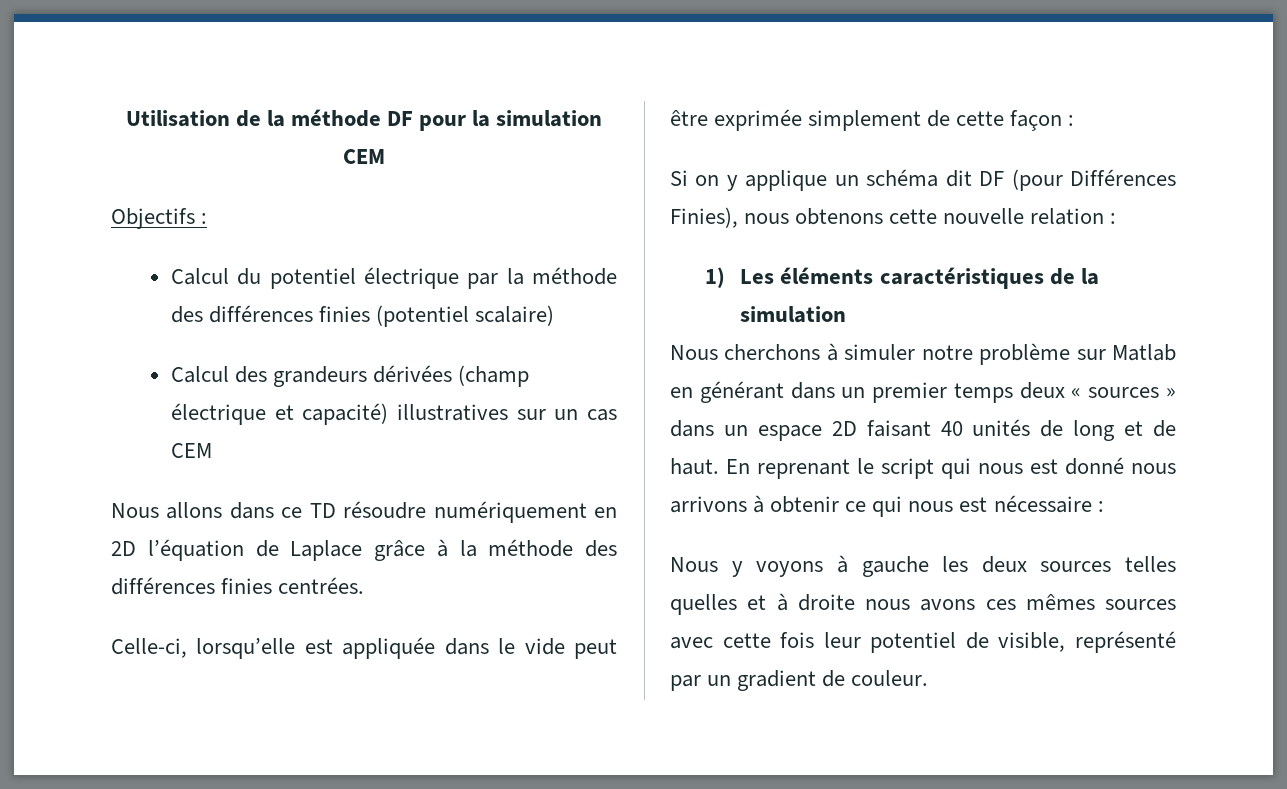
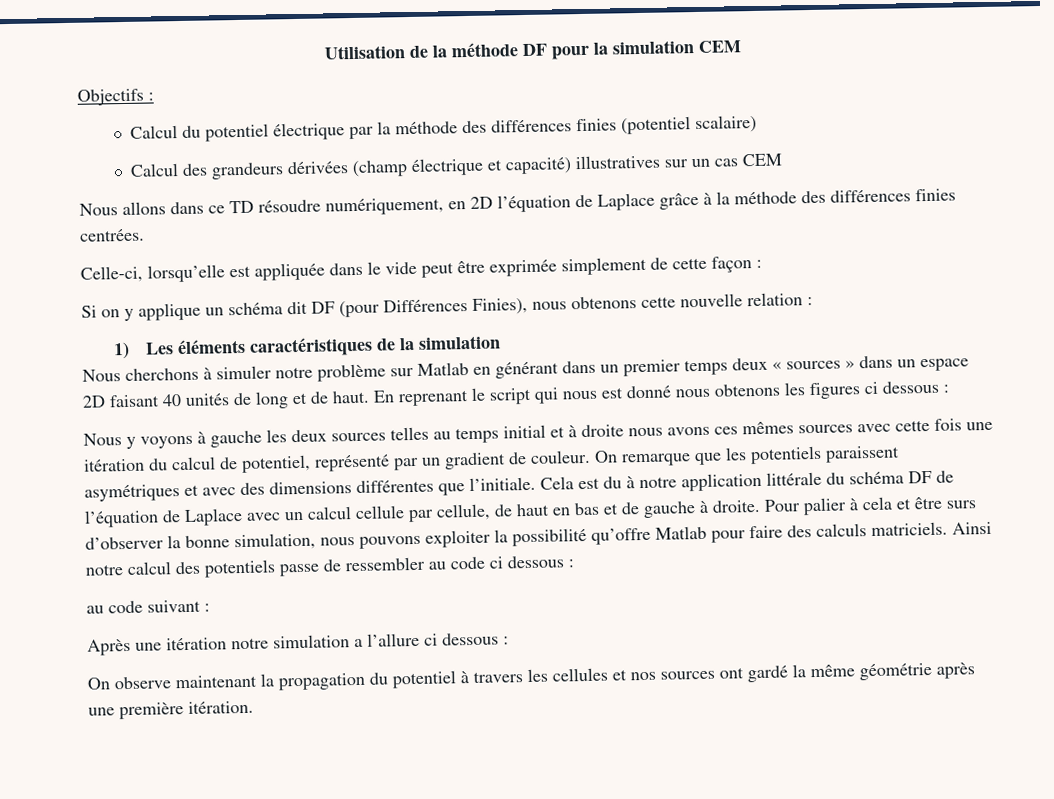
- Nous allons dans ce TD résoudre numériquement en 2D l’équation de Laplace grâce à la méthode des différences finies centrées.
+ Nous allons dans ce TD résoudre numériquement, en 2D l’équation de Laplace grâce à la méthode des différences finies centrées.
- En reprenant le script qui nous est donné nous arrivons à obtenir ce qui nous est nécessaire :
+ En reprenant le script qui nous est donné nous obtenons les figures ci dessous :
- Nous y voyons à gauche les deux sources telles quelles et à droite nous avons ces mêmes sources avec cette fois leur potentiel de visible, représenté par un gradient de couleur.
+ Nous y voyons à gauche les deux sources telles au temps initial et à droite nous avons ces mêmes sources avec cette fois une itération du calcul de potentiel, représenté par un gradient de couleur.
+ On remarque que les potentiels paraissent asymétriques et avec des dimensions différentes que l’initiale. Cela est du à notre application littérale du schéma DF de l’équation de Laplace avec un calcul cellule par cellule, de haut en bas et de gauche à droite. Pour palier à cela et être surs d’observer la bonne simulation, nous pouvons exploiter la possibilité qu’offre Matlab pour faire des calculs matriciels. Ainsi notre calcul des potentiels passe de ressembler au code ci dessous :
+ au code suivant :
+ Après une itération notre simulation a l’allure ci dessous :
+ On observe maintenant la propagation du potentiel à travers les cellules et nos sources ont gardé la même géométrie après une première itération.

